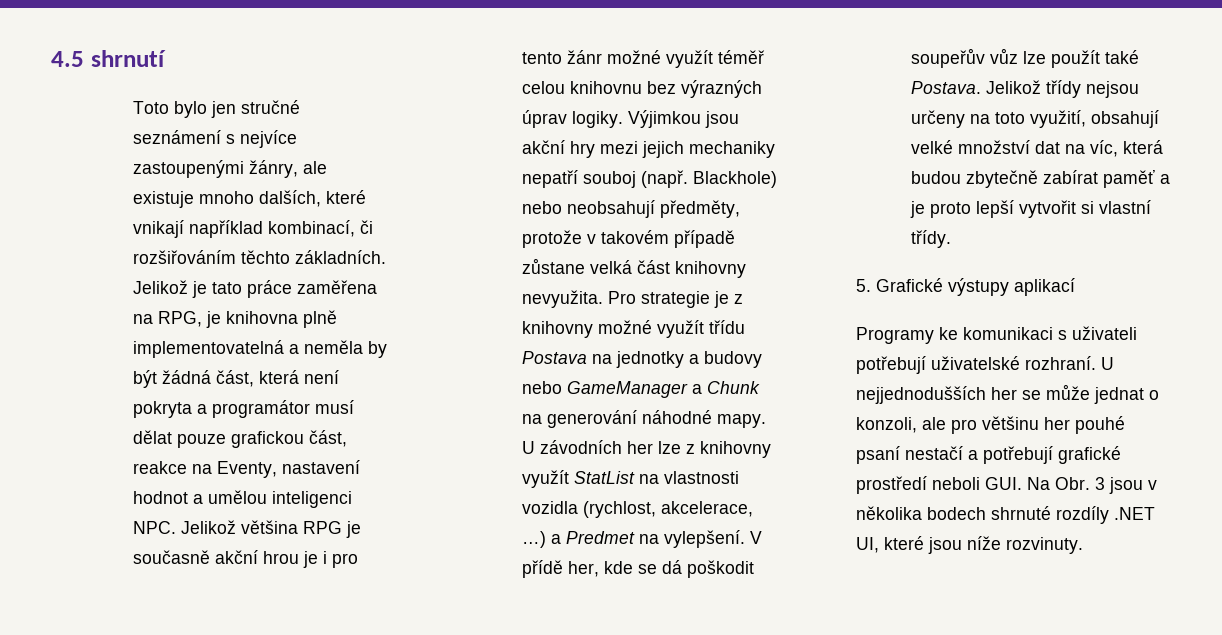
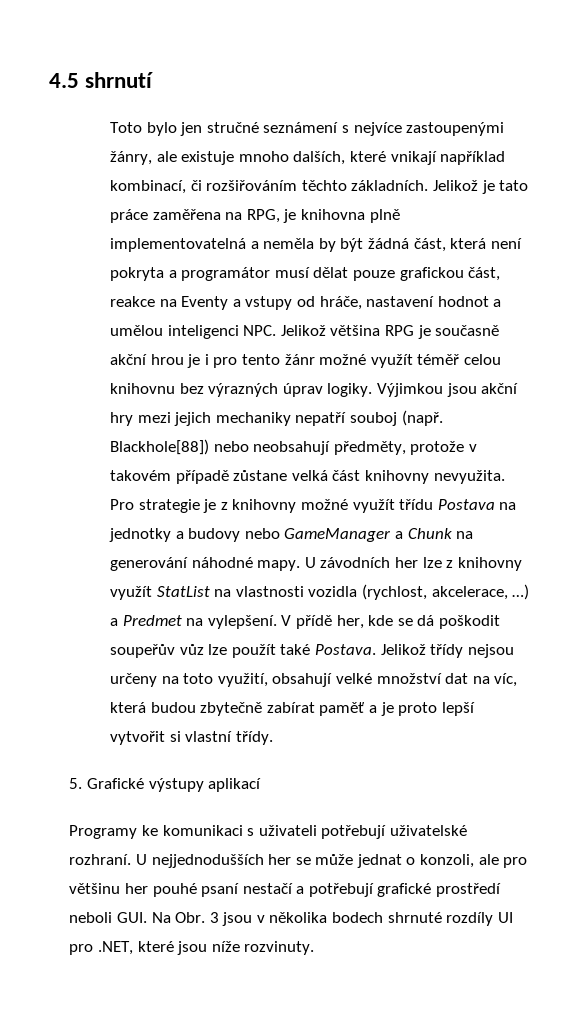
- Jelikož je tato práce zaměřena na RPG, je knihovna plně implementovatelná a neměla by být žádná část, která není pokryta a programátor musí dělat pouze grafickou část, reakce na Eventy, nastavení hodnot a umělou inteligenci NPC. Jelikož většina RPG je současně akční hrou je i pro tento žánr možné využít téměř celou knihovnu bez výrazných úprav logiky.
+ Jelikož je tato práce zaměřena na RPG, je knihovna plně implementovatelná a neměla by být žádná část, která není pokryta a programátor musí dělat pouze grafickou část, reakce na Eventy a vstupy od hráče, nastavení hodnot a umělou inteligenci NPC. Jelikož většina RPG je současně akční hrou je i pro tento žánr možné využít téměř celou knihovnu bez výrazných úprav logiky.
- Blackhole) nebo neobsahují předměty, protože v takovém případě zůstane velká část knihovny nevyužita.
+ Blackhole[88]) nebo neobsahují předměty, protože v takovém případě zůstane velká část knihovny nevyužita.
- U nejjednodušších her se může jednat o konzoli, ale pro většinu her pouhé psaní nestačí a potřebují grafické prostředí neboli GUI. Na Obr. 3 jsou v několika bodech shrnuté rozdíly .NET UI, které jsou níže rozvinuty.
+ U nejjednodušších her se může jednat o konzoli, ale pro většinu her pouhé psaní nestačí a potřebují grafické prostředí neboli GUI. Na Obr. 3 jsou v několika bodech shrnuté rozdíly UI pro .NET, které jsou níže rozvinuty.

